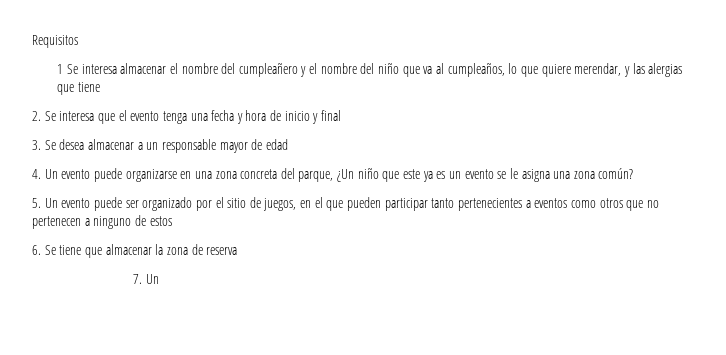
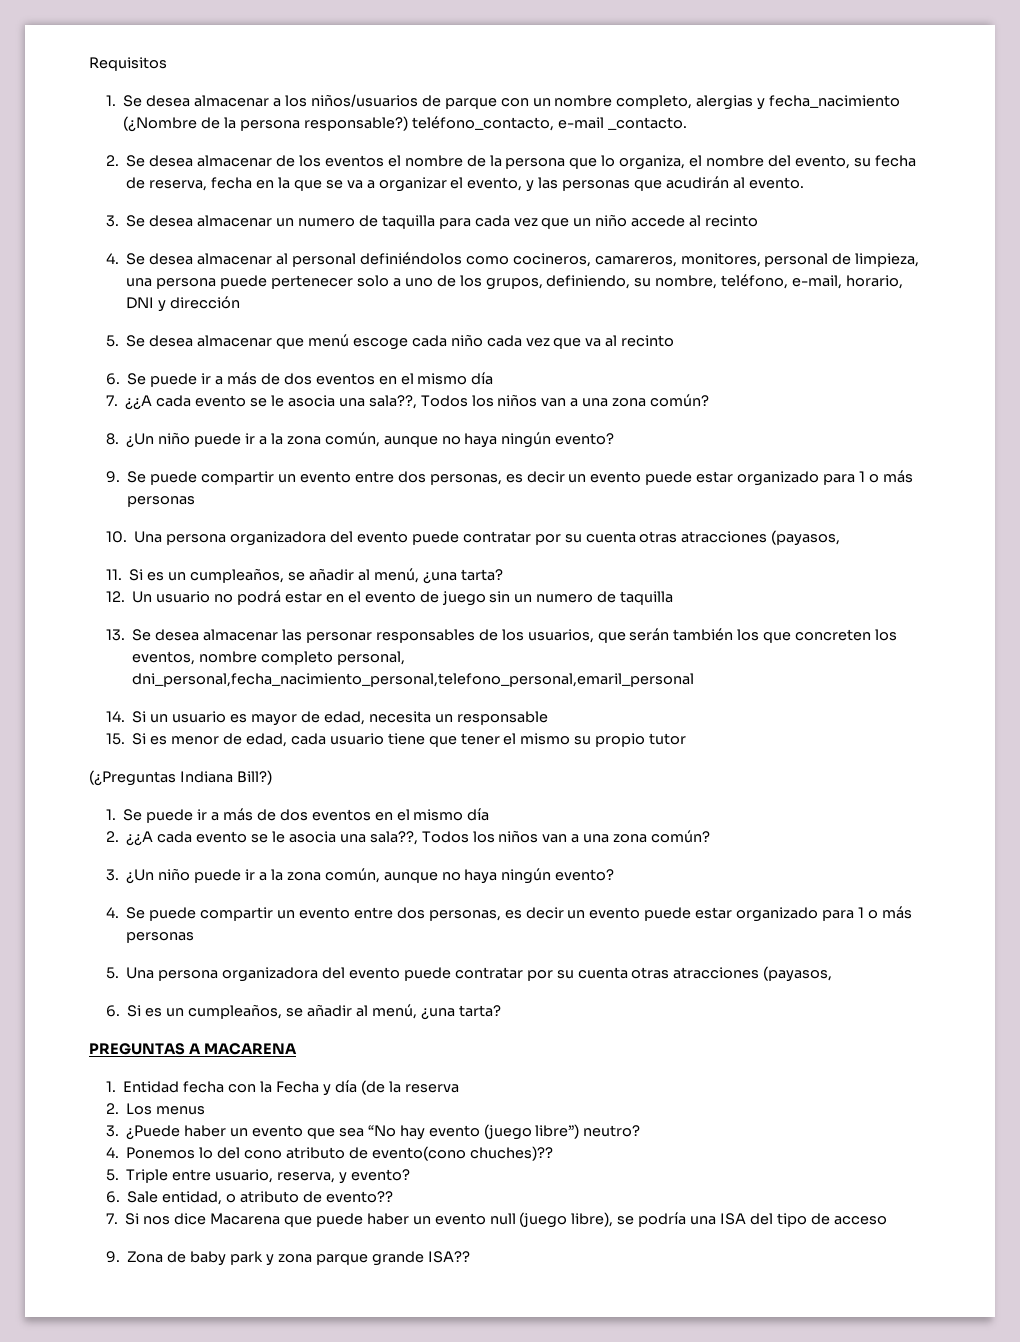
- 1 Se interesa almacenar el nombre del cumpleañero y el nombre del niño que va al cumpleaños, lo que quiere merendar, y las alergias que tiene
- 2. Se interesa que el evento tenga una fecha y hora de inicio y final
- 3. Se desea almacenar a un responsable mayor de edad
- 4. Un evento puede organizarse en una zona concreta del parque, ¿Un niño que este ya es un evento se le asigna una zona común?
- 5. Un evento puede ser organizado por el sitio de juegos, en el que pueden participar tanto pertenecientes a eventos como otros que no pertenecen a ninguno de estos
- 6. Se tiene que almacenar la zona de reserva
- 7. Un
+ 1. Se desea almacenar a los niños/usuarios de parque con un nombre completo, alergias y fecha_nacimiento (¿Nombre de la persona responsable?) teléfono_contacto, e-mail _contacto.
+ 2. Se desea almacenar de los eventos el nombre de la persona que lo organiza, el nombre del evento, su fecha de reserva, fecha en la que se va a organizar el evento, y las personas que acudirán al evento.
+ 3. Se desea almacenar un numero de taquilla para cada vez que un niño accede al recinto
+ 4. Se desea almacenar al personal definiéndolos como cocineros, camareros, monitores, personal de limpieza, una persona puede pertenecer solo a uno de los grupos, definiendo, su nombre, teléfono, e-mail, horario, DNI y dirección
+ 5. Se desea almacenar que menú escoge cada niño cada vez que va al recinto
+ 6. Se puede ir a más de dos eventos en el mismo día
+ 7. ¿¿A cada evento se le asocia una sala??, Todos los niños van a una zona común?
+ 8. ¿Un niño puede ir a la zona común, aunque no haya ningún evento?
+ 9. Se puede compartir un evento entre dos personas, es decir un evento puede estar organizado para 1 o más personas
+ 10. Una persona organizadora del evento puede contratar por su cuenta otras atracciones (payasos,
+ 11. Si es un cumpleaños, se añadir al menú, ¿una tarta?
+ 12. Un usuario no podrá estar en el evento de juego sin un numero de taquilla
+ 13. Se desea almacenar las personar responsables de los usuarios, que serán también los que concreten los eventos, nombre completo personal, dni_personal,fecha_nacimiento_personal,telefono_personal,emaril_personal
+ 14. Si un usuario es mayor de edad, necesita un responsable
+ 15. Si es menor de edad, cada usuario tiene que tener el mismo su propio tutor
+ (¿Preguntas Indiana Bill?)
+ 1. Se puede ir a más de dos eventos en el mismo día
+ 2. ¿¿A cada evento se le asocia una sala??, Todos los niños van a una zona común?
+ 3. ¿Un niño puede ir a la zona común, aunque no haya ningún evento?
+ 4. Se puede compartir un evento entre dos personas, es decir un evento puede estar organizado para 1 o más personas
+ 5. Una persona organizadora del evento puede contratar por su cuenta otras atracciones (payasos,
+ 6. Si es un cumpleaños, se añadir al menú, ¿una tarta?
+ PREGUNTAS A MACARENA
+ 1. Entidad fecha con la Fecha y día (de la reserva
+ 2. Los menus
+ 3. ¿Puede haber un evento que sea “No hay evento (juego libre”) neutro?
+ 4. Ponemos lo del cono atributo de evento(cono chuches)??
+ 5. Triple entre usuario, reserva, y evento?
+ 6. Sale entidad, o atributo de evento??
+ 7. Si nos dice Macarena que puede haber un evento null (juego libre), se podría una ISA del tipo de acceso
+ 9. Zona de baby park y zona parque grande ISA??

